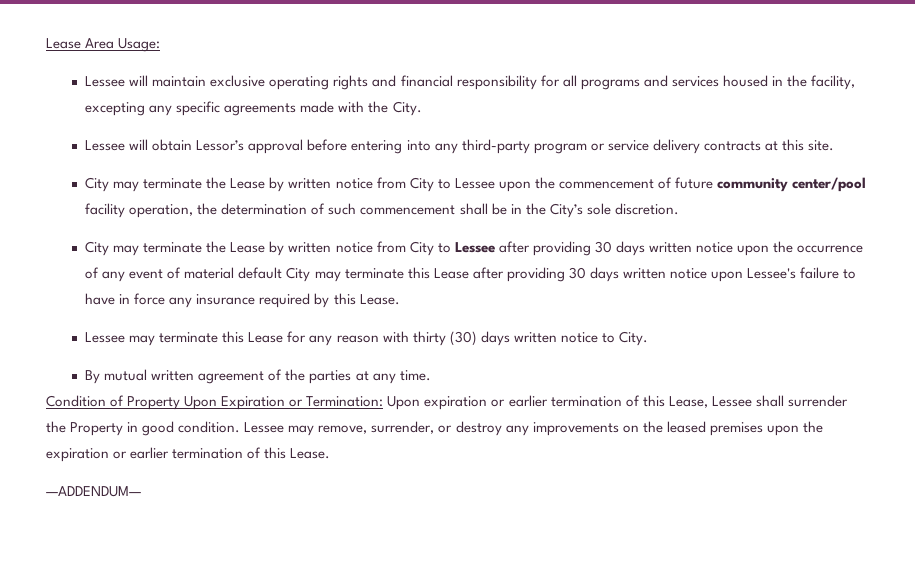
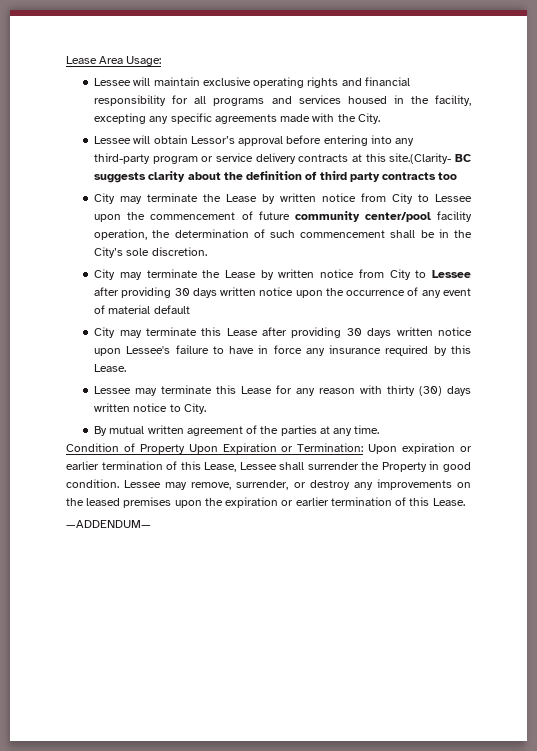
- Lessee will obtain Lessor’s approval before entering into any third-party program or service delivery contracts at this site.
+ Lessee will obtain Lessor’s approval before entering into any third-party program or service delivery contracts at this site.(Clarity- BC suggests clarity about the definition of third party contracts too
- City may terminate the Lease by written notice from City to Lessee after providing 30 days written notice upon the occurrence of any event of material default City may terminate this Lease after providing 30 days written notice upon Lessee's failure to have in force any insurance required by this Lease.
+ City may terminate the Lease by written notice from City to Lessee after providing 30 days written notice upon the occurrence of any event of material default
+ City may terminate this Lease after providing 30 days written notice upon Lessee's failure to have in force any insurance required by this Lease.

